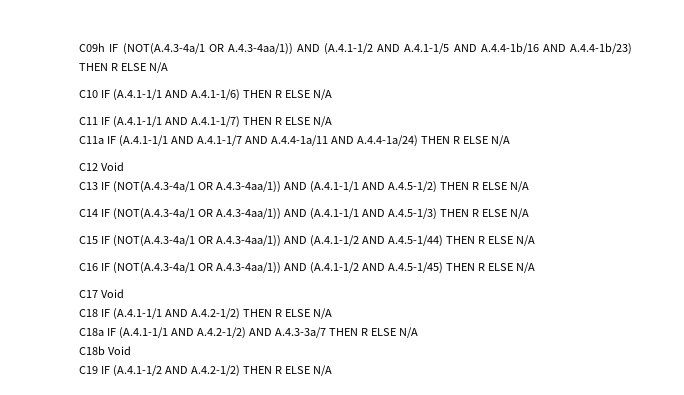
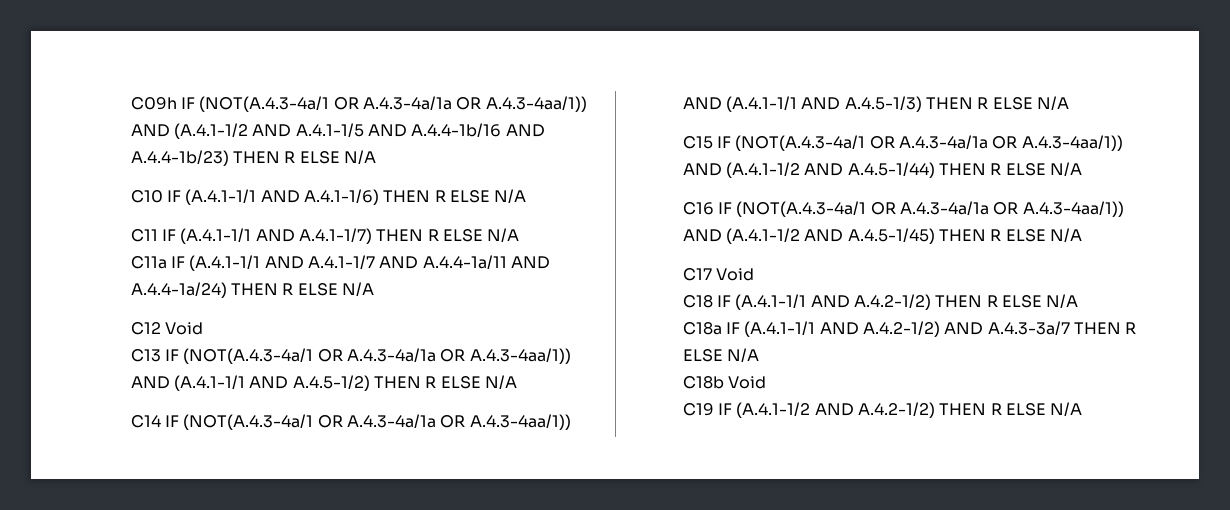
- C09h IF (NOT(A.4.3-4a/1 OR A.4.3-4aa/1)) AND (A.4.1-1/2 AND A.4.1-1/5 AND A.4.4-1b/16 AND A.4.4-1b/23) THEN R ELSE N/A
+ C09h IF (NOT(A.4.3-4a/1 OR A.4.3-4a/1a OR A.4.3-4aa/1)) AND (A.4.1-1/2 AND A.4.1-1/5 AND A.4.4-1b/16 AND A.4.4-1b/23) THEN R ELSE N/A
- C13 IF (NOT(A.4.3-4a/1 OR A.4.3-4aa/1)) AND (A.4.1-1/1 AND A.4.5-1/2) THEN R ELSE N/A
+ C13 IF (NOT(A.4.3-4a/1 OR A.4.3-4a/1a OR A.4.3-4aa/1)) AND (A.4.1-1/1 AND A.4.5-1/2) THEN R ELSE N/A
- C14 IF (NOT(A.4.3-4a/1 OR A.4.3-4aa/1)) AND (A.4.1-1/1 AND A.4.5-1/3) THEN R ELSE N/A
+ C14 IF (NOT(A.4.3-4a/1 OR A.4.3-4a/1a OR A.4.3-4aa/1)) AND (A.4.1-1/1 AND A.4.5-1/3) THEN R ELSE N/A
- C15 IF (NOT(A.4.3-4a/1 OR A.4.3-4aa/1)) AND (A.4.1-1/2 AND A.4.5-1/44) THEN R ELSE N/A
+ C15 IF (NOT(A.4.3-4a/1 OR A.4.3-4a/1a OR A.4.3-4aa/1)) AND (A.4.1-1/2 AND A.4.5-1/44) THEN R ELSE N/A
- C16 IF (NOT(A.4.3-4a/1 OR A.4.3-4aa/1)) AND (A.4.1-1/2 AND A.4.5-1/45) THEN R ELSE N/A
+ C16 IF (NOT(A.4.3-4a/1 OR A.4.3-4a/1a OR A.4.3-4aa/1)) AND (A.4.1-1/2 AND A.4.5-1/45) THEN R ELSE N/A

